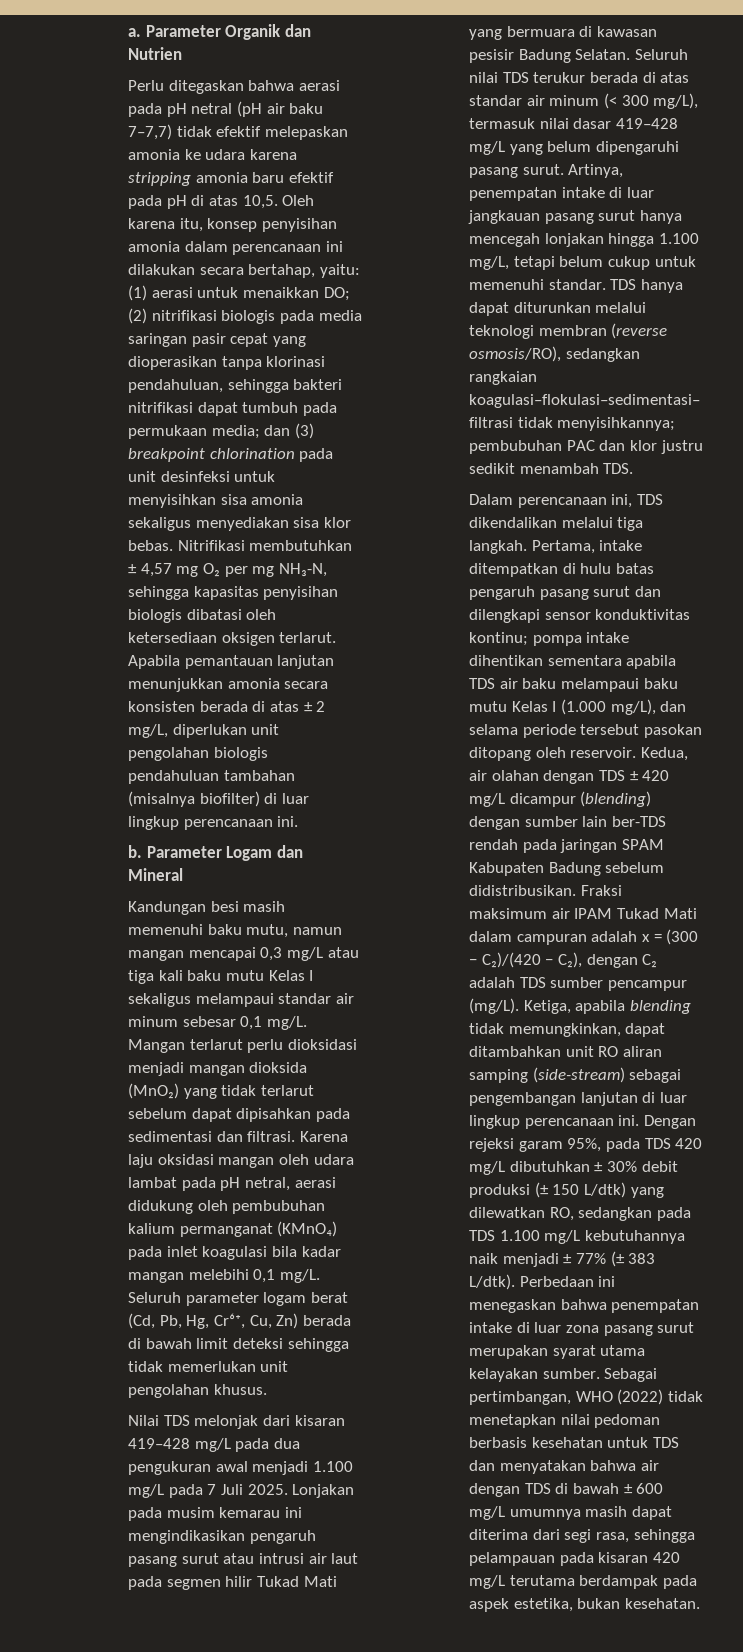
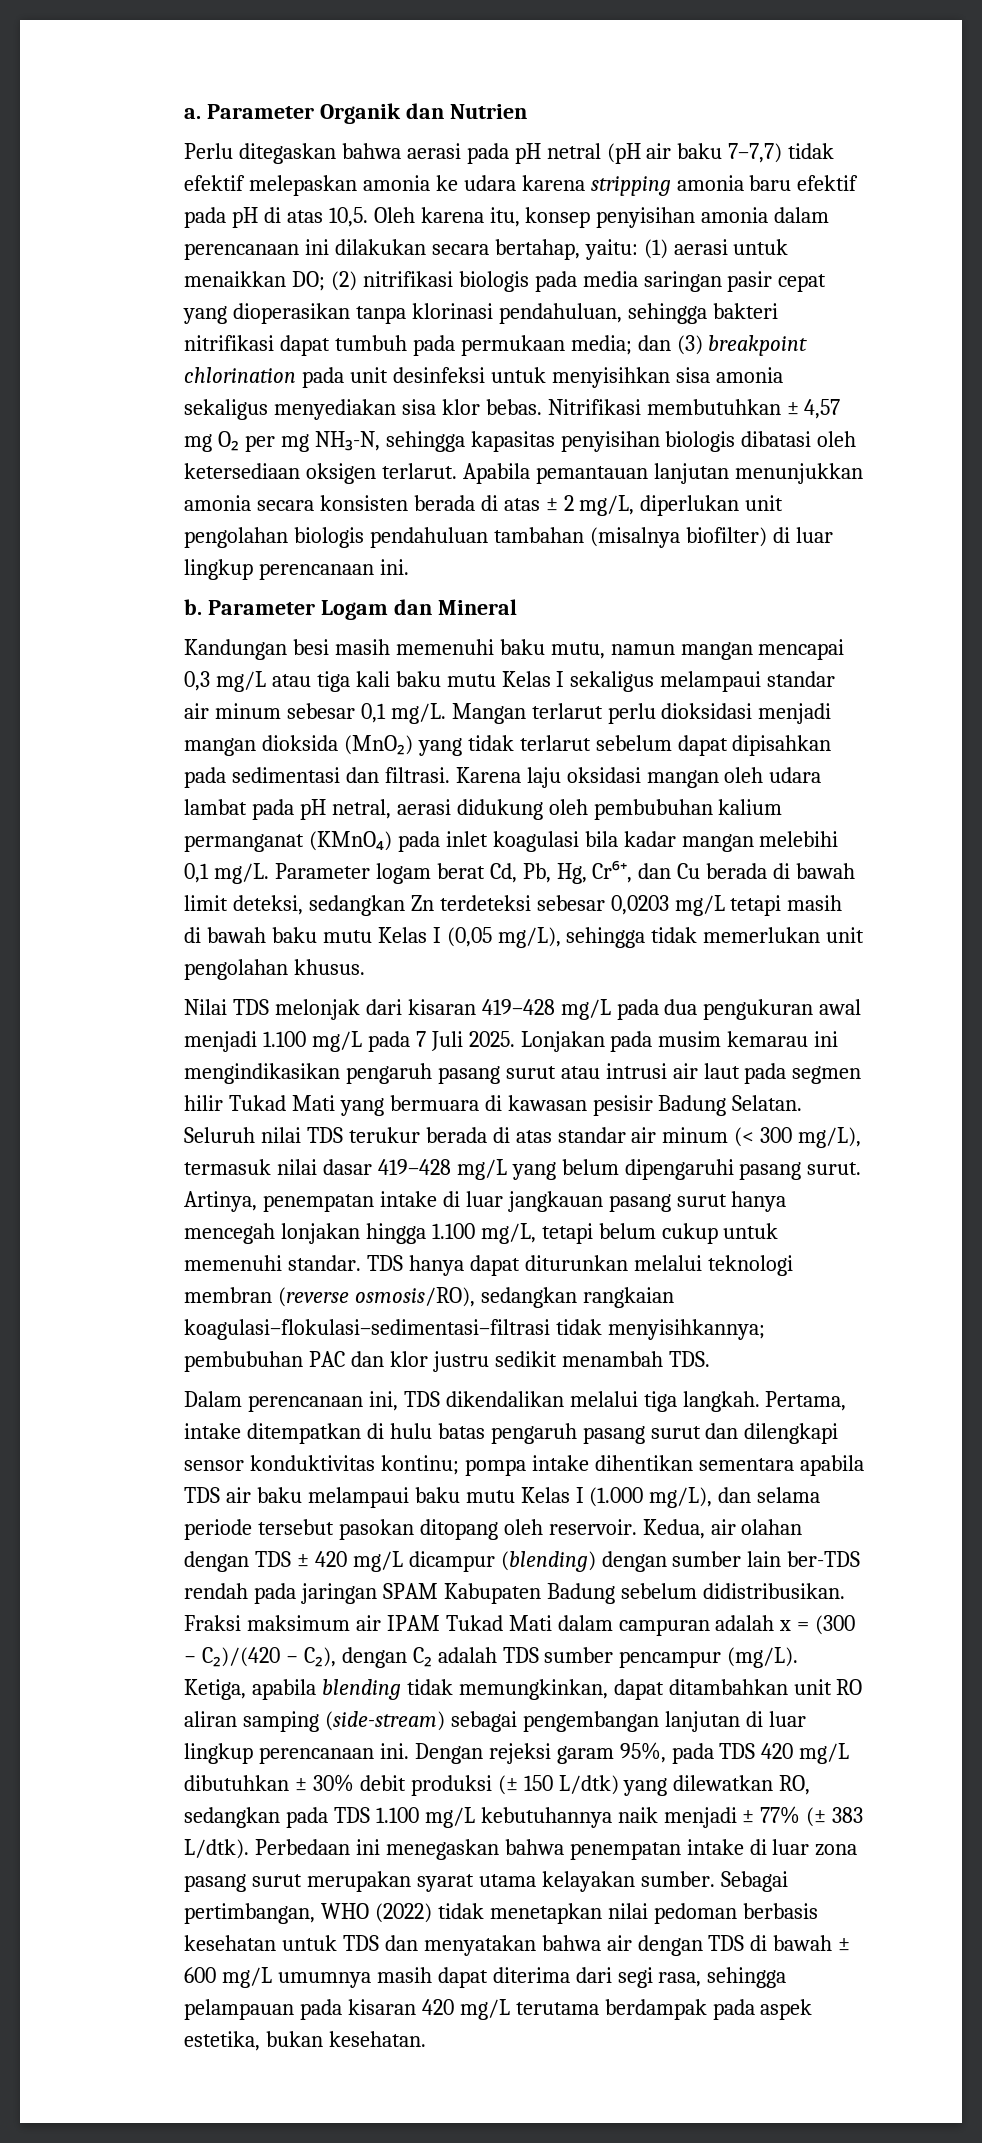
- Seluruh parameter logam berat (Cd, Pb, Hg, Cr⁶⁺, Cu, Zn) berada di bawah limit deteksi sehingga tidak memerlukan unit pengolahan khusus.
+ Parameter logam berat Cd, Pb, Hg, Cr⁶⁺, dan Cu berada di bawah limit deteksi, sedangkan Zn terdeteksi sebesar 0,0203 mg/L tetapi masih di bawah baku mutu Kelas I (0,05 mg/L), sehingga tidak memerlukan unit pengolahan khusus.

